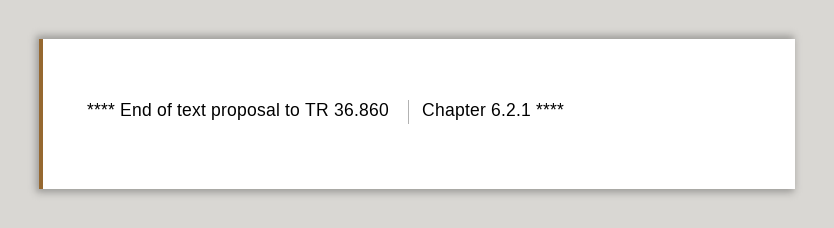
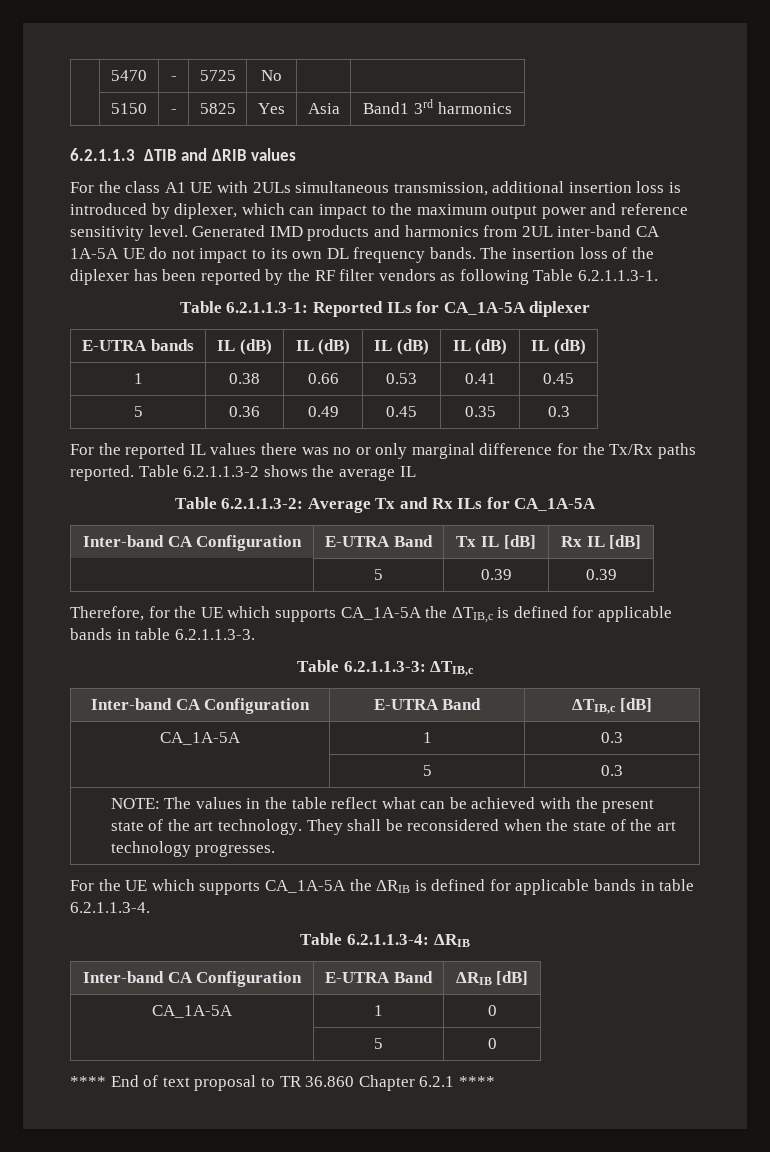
+ | 5470 | - | 5725 | No | |
+ | 5150 | - | 5825 | Yes | Asia | Band1 3rd harmonics
+ 6.2.1.1.3 ∆TIB and ∆RIB values
+ For the class A1 UE with 2ULs simultaneous transmission, additional insertion loss is introduced by diplexer, which can impact to the maximum output power and reference sensitivity level. Generated IMD products and harmonics from 2UL inter-band CA 1A-5A UE do not impact to its own DL frequency bands. The insertion loss of the diplexer has been reported by the RF filter vendors as following Table 6.2.1.1.3-1.
+ Table 6.2.1.1.3-1: Reported ILs for CA_1A-5A diplexer
+ E-UTRA bands | IL (dB) | IL (dB) | IL (dB) | IL (dB) | IL (dB)
+ 1 | 0.38 | 0.66 | 0.53 | 0.41 | 0.45
+ 5 | 0.36 | 0.49 | 0.45 | 0.35 | 0.3
+ For the reported IL values there was no or only marginal difference for the Tx/Rx paths reported. Table 6.2.1.1.3-2 shows the average IL
+ Table 6.2.1.1.3-2: Average Tx and Rx ILs for CA_1A-5A
+ Inter-band CA Configuration | E-UTRA Band | Tx IL [dB] | Rx IL [dB]
+ | 5 | 0.39 | 0.39
+ Therefore, for the UE which supports CA_1A-5A the ΔTIB,c is defined for applicable bands in table 6.2.1.1.3-3.
+ Table 6.2.1.1.3-3: ΔTIB,c
+ Inter-band CA Configuration | E-UTRA Band | ΔTIB,c [dB]
+ CA_1A-5A | 1 | 0.3
+ | 5 | 0.3
+ NOTE: The values in the table reflect what can be achieved with the present state of the art technology. They shall be reconsidered when the state of the art technology progresses.
+ For the UE which supports CA_1A-5A the ΔRIB is defined for applicable bands in table 6.2.1.1.3-4.
+ Table 6.2.1.1.3-4: ΔRIB
+ Inter-band CA Configuration | E-UTRA Band | ΔRIB [dB]
+ CA_1A-5A | 1 | 0
+ | 5 | 0

